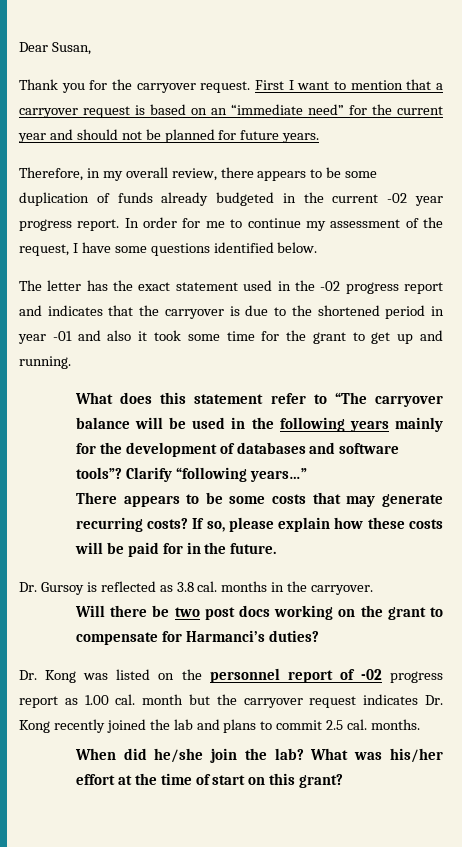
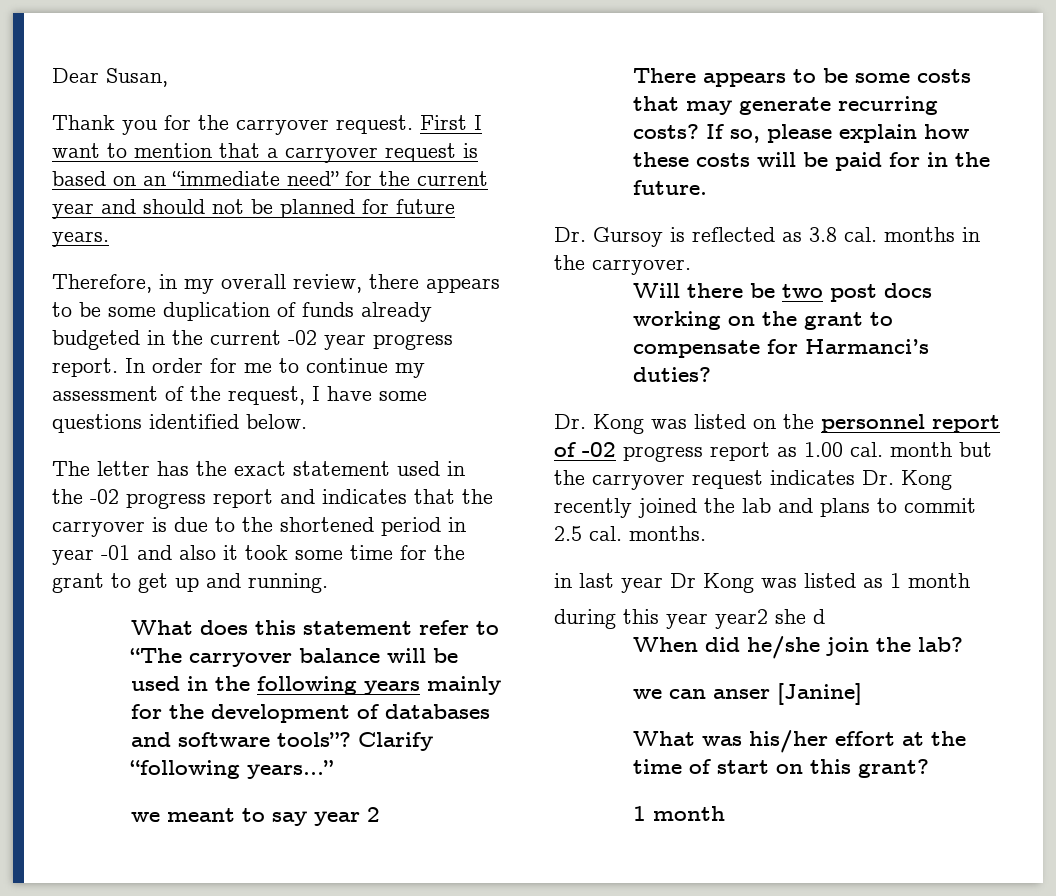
+ we meant to say year 2
+ in last year Dr Kong was listed as 1 month
+ during this year year2 she d
- When did he/she join the lab? What was his/her effort at the time of start on this grant?
+ When did he/she join the lab?
+ we can anser [Janine]
+ What was his/her effort at the time of start on this grant?
+ 1 month

